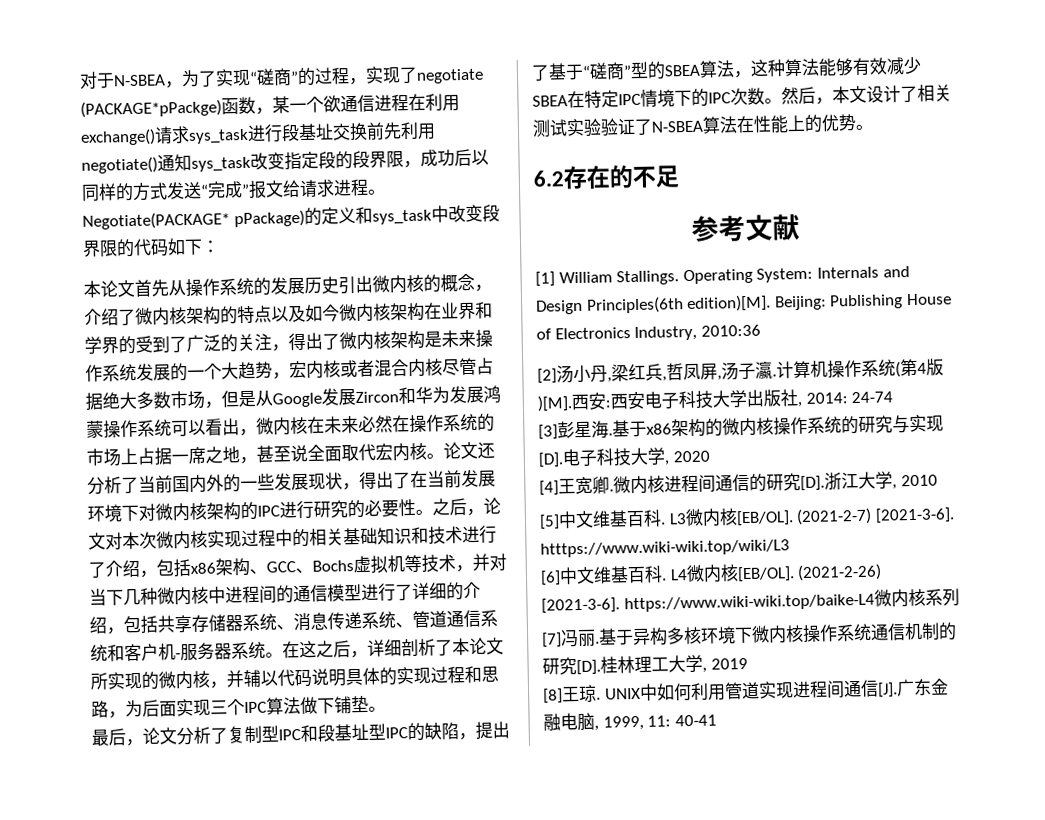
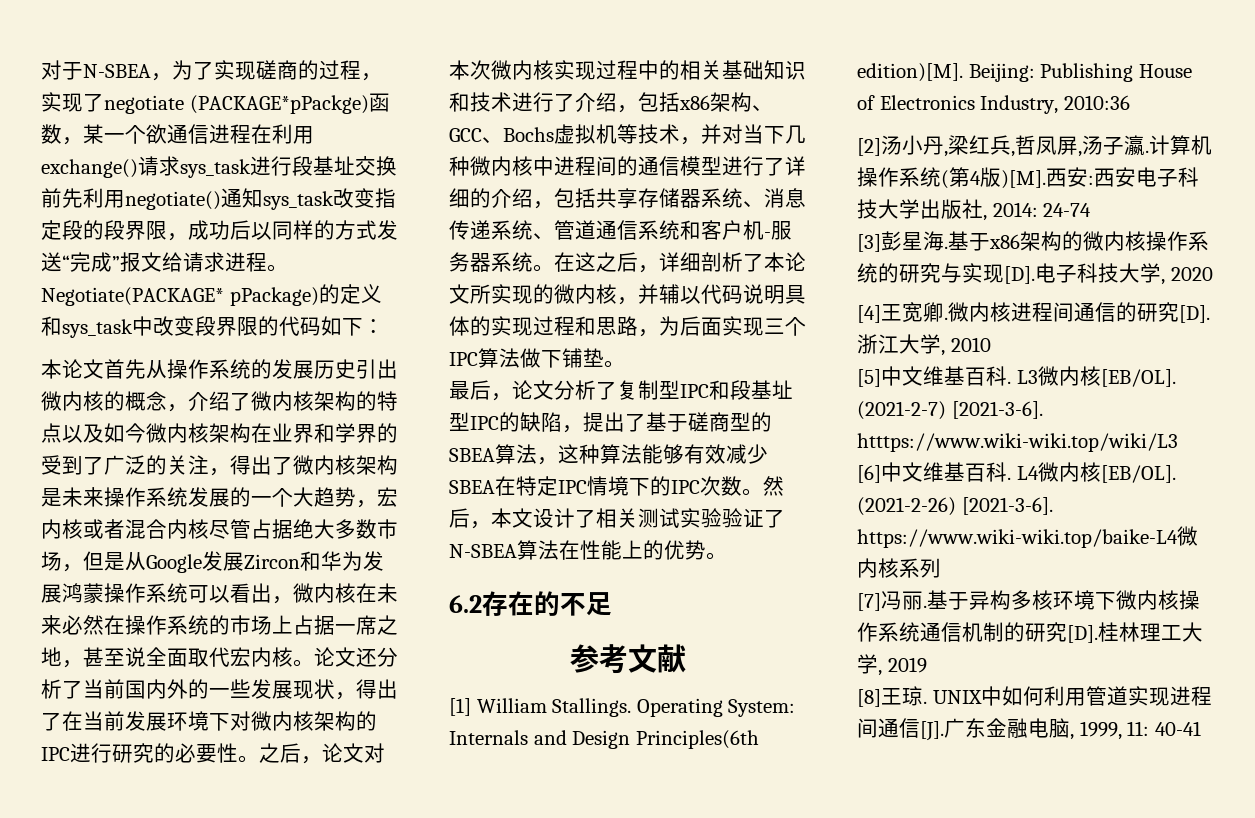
- 对于N-SBEA，为了实现“磋商”的过程，实现了negotiate (PACKAGE*pPackge)函数，某一个欲通信进程在利用exchange()请求sys_task进行段基址交换前先利用negotiate()通知sys_task改变指定段的段界限，成功后以同样的方式发送“完成”报文给请求进程。
+ 对于N-SBEA，为了实现磋商的过程，实现了negotiate (PACKAGE*pPackge)函数，某一个欲通信进程在利用exchange()请求sys_task进行段基址交换前先利用negotiate()通知sys_task改变指定段的段界限，成功后以同样的方式发送“完成”报文给请求进程。
- 最后，论文分析了复制型IPC和段基址型IPC的缺陷，提出了基于“磋商”型的SBEA算法，这种算法能够有效减少SBEA在特定IPC情境下的IPC次数。
+ 最后，论文分析了复制型IPC和段基址型IPC的缺陷，提出了基于磋商型的SBEA算法，这种算法能够有效减少SBEA在特定IPC情境下的IPC次数。

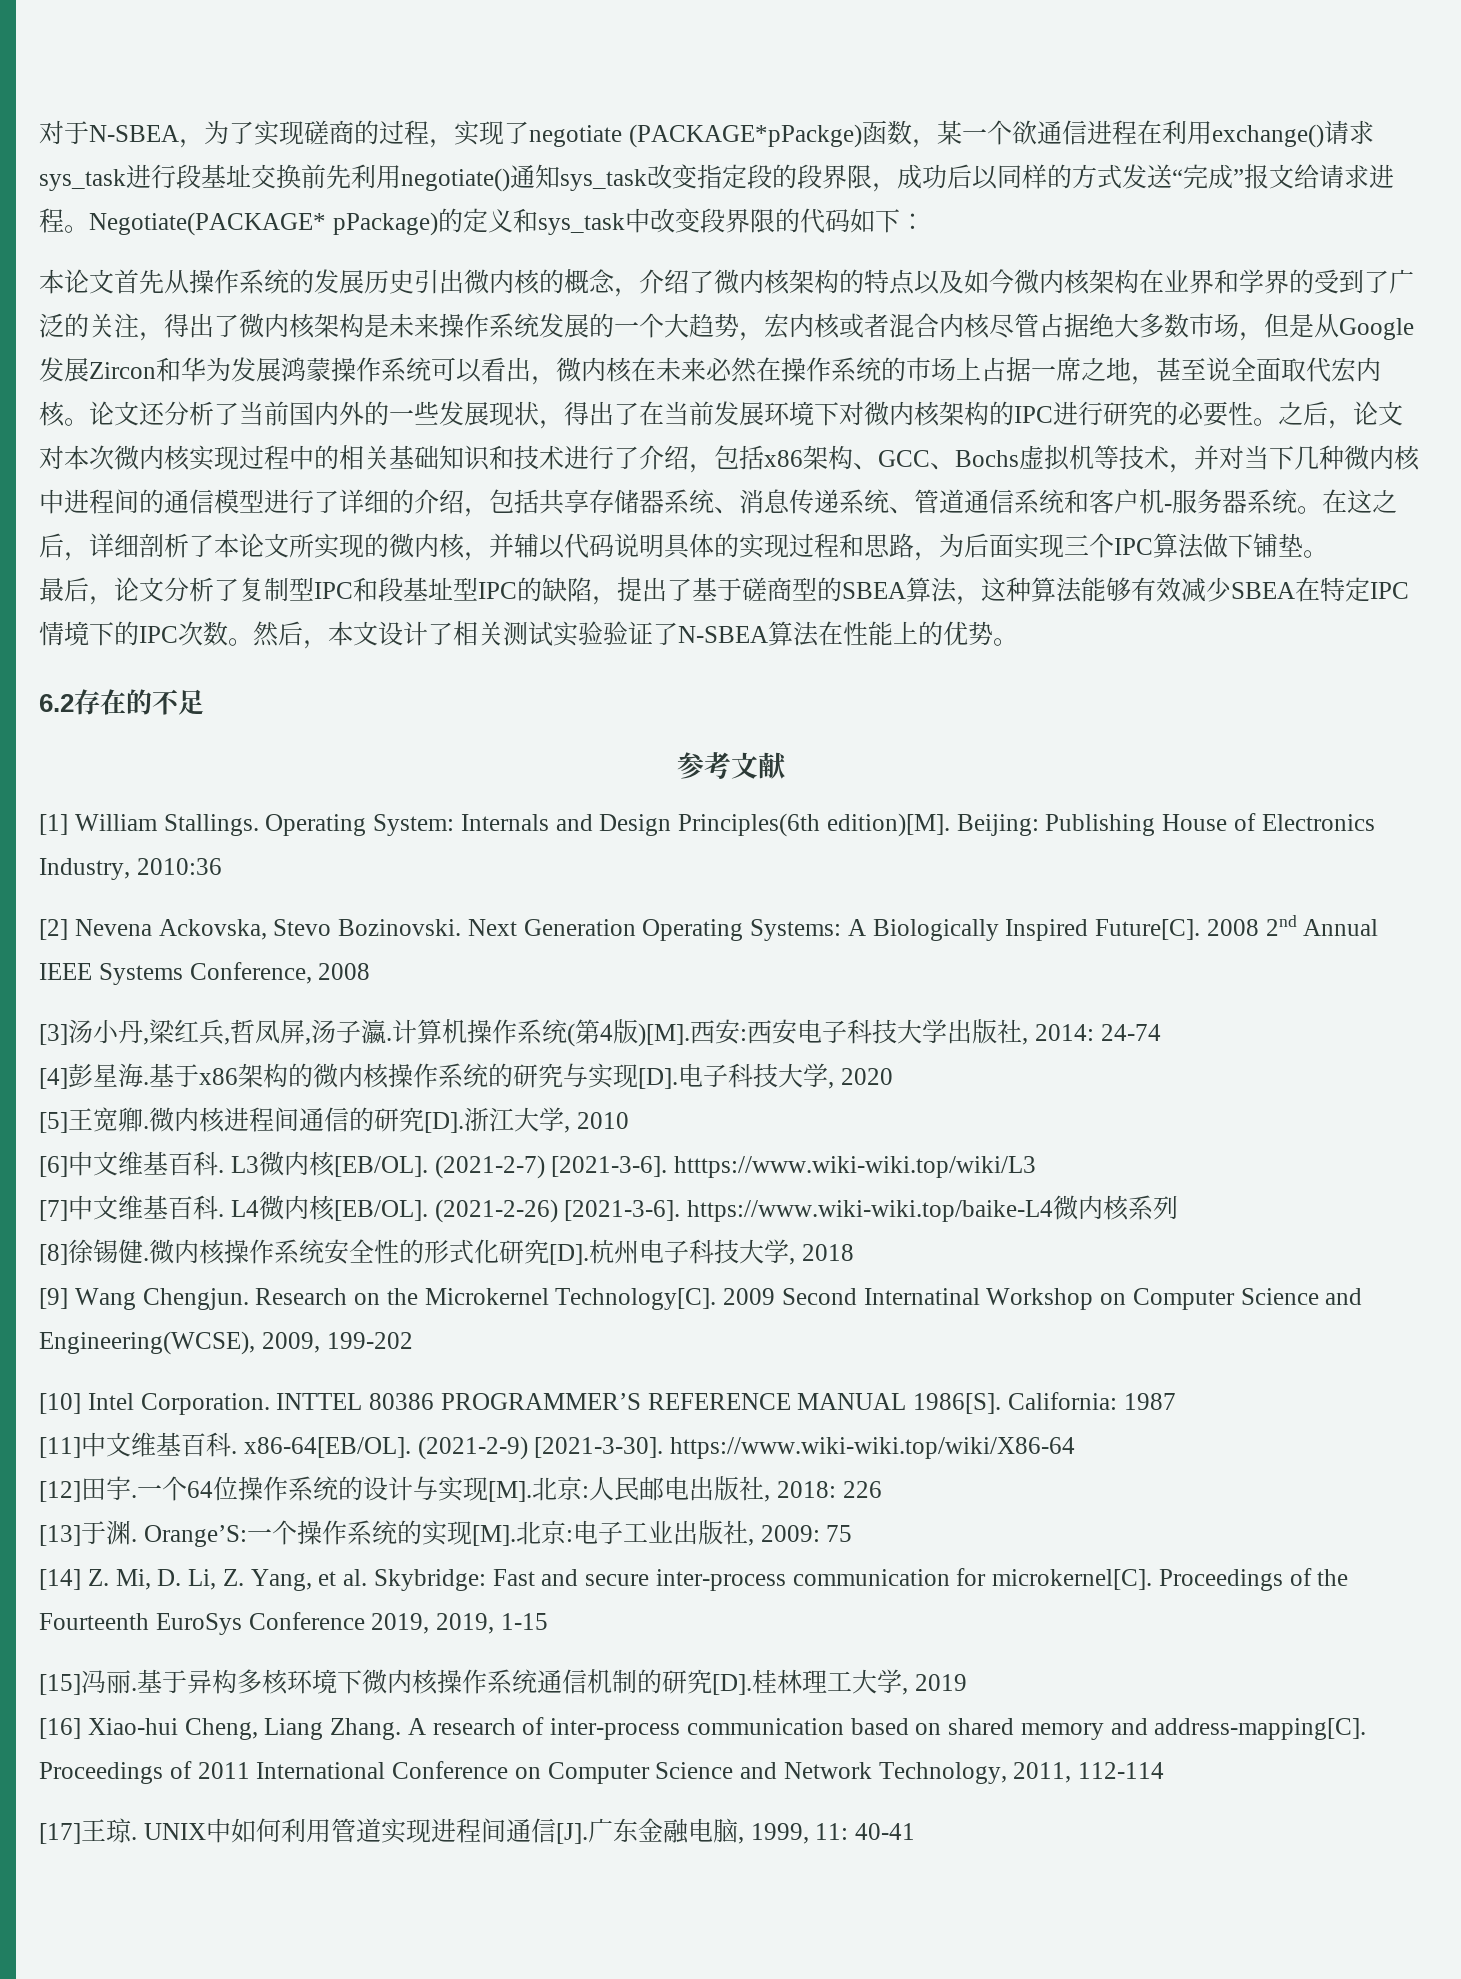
- [2]汤小丹,梁红兵,哲凤屏,汤子瀛.
+ [2] Nevena Ackovska, Stevo Bozinovski. Next Generation Operating Systems: A Biologically Inspired Future[C]. 2008 2nd Annual IEEE Systems Conference, 2008
+ [3]汤小丹,梁红兵,哲凤屏,汤子瀛.
- [3]彭星海.
+ [4]彭星海.
- [4]王宽卿.
+ [5]王宽卿.
- [5]中文维基百科.
+ [6]中文维基百科.
- [6]中文维基百科.
+ [7]中文维基百科.
- [7]冯丽.
+ [8]徐锡健.微内核操作系统安全性的形式化研究[D].杭州电子科技大学, 2018
+ [9] Wang Chengjun. Research on the Microkernel Technology[C]. 2009 Second Internatinal Workshop on Computer Science and Engineering(WCSE), 2009, 199-202
+ [10] Intel Corporation. INTTEL 80386 PROGRAMMER’S REFERENCE MANUAL 1986[S]. California: 1987
+ [11]中文维基百科. x86-64[EB/OL]. (2021-2-9) [2021-3-30]. https://www.wiki-wiki.top/wiki/X86-64
+ [12]田宇.一个64位操作系统的设计与实现[M].北京:人民邮电出版社, 2018: 226
+ [13]于渊. Orange’S:一个操作系统的实现[M].北京:电子工业出版社, 2009: 75
+ [14] Z. Mi, D. Li, Z. Yang, et al. Skybridge: Fast and secure inter-process communication for microkernel[C]. Proceedings of the Fourteenth EuroSys Conference 2019, 2019, 1-15
+ [15]冯丽.
- [8]王琼.
+ [16] Xiao-hui Cheng, Liang Zhang. A research of inter-process communication based on shared memory and address-mapping[C]. Proceedings of 2011 International Conference on Computer Science and Network Technology, 2011, 112-114
+ [17]王琼.

